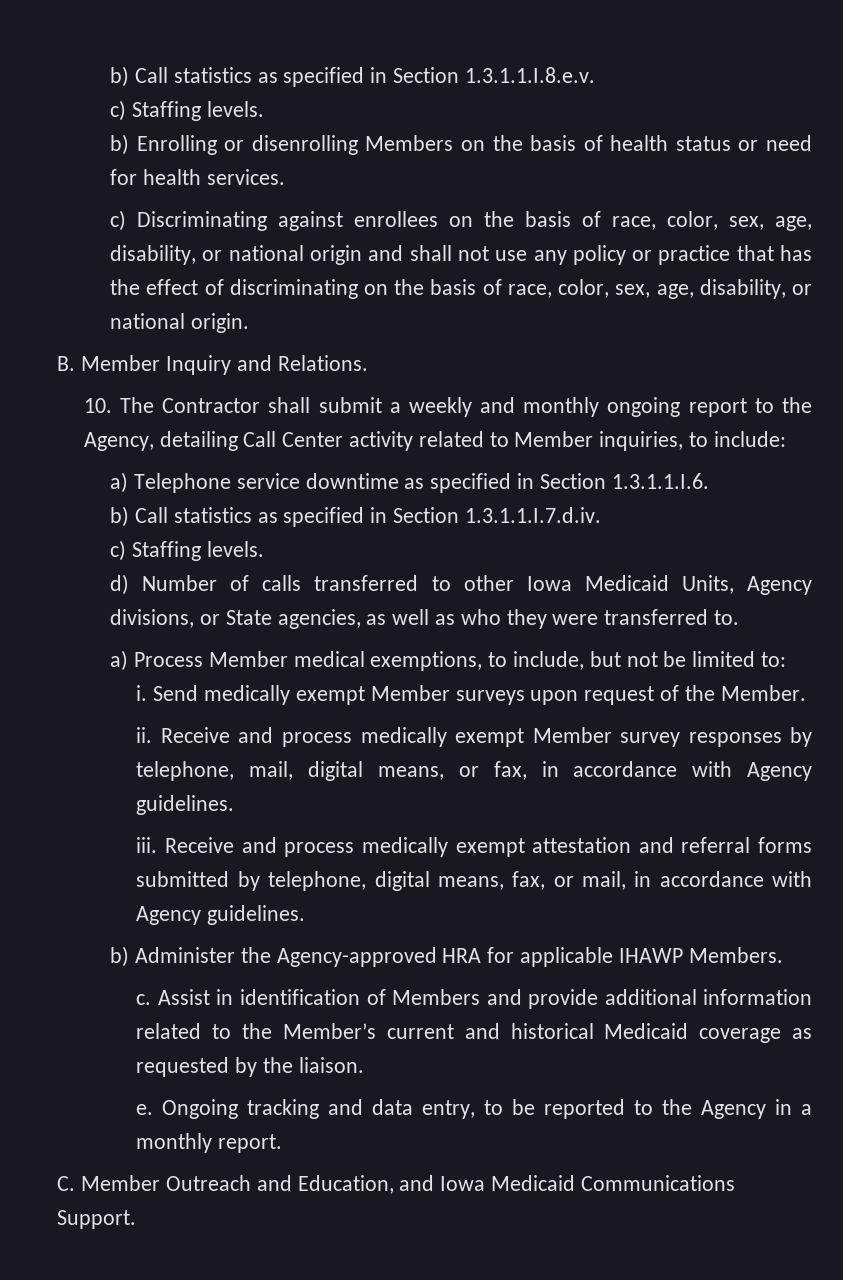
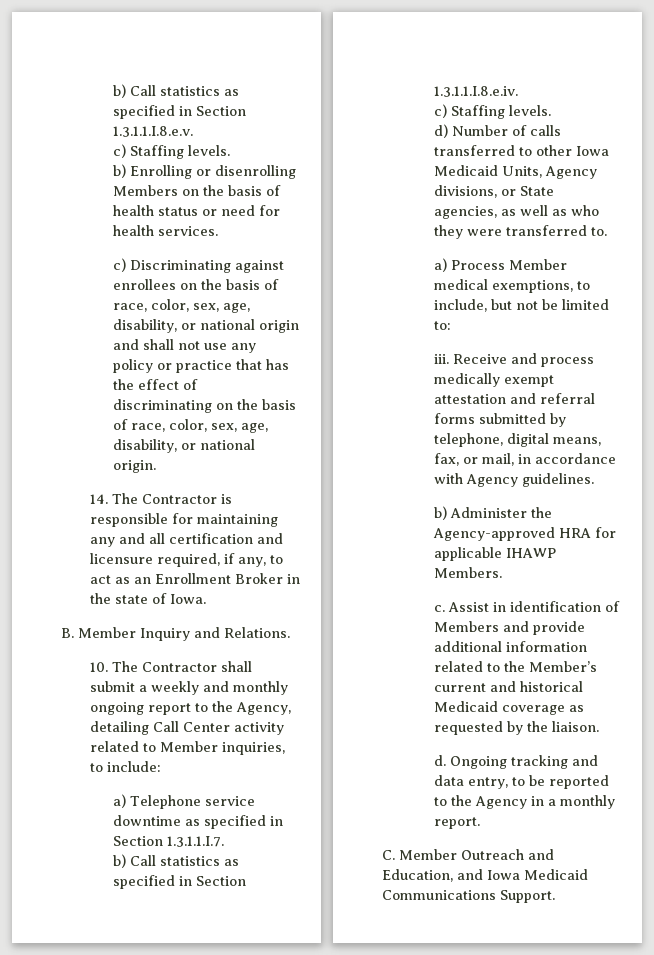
+ 14. The Contractor is responsible for maintaining any and all certification and licensure required, if any, to act as an Enrollment Broker in the state of Iowa.
- a) Telephone service downtime as specified in Section 1.3.1.1.I.6.
- b) Call statistics as specified in Section 1.3.1.1.I.7.d.iv.
+ a) Telephone service downtime as specified in Section 1.3.1.1.I.7.
+ b) Call statistics as specified in Section 1.3.1.1.I.8.e.iv.
- i. Send medically exempt Member surveys upon request of the Member.
- ii. Receive and process medically exempt Member survey responses by telephone, mail, digital means, or fax, in accordance with Agency guidelines.
- e.
+ d.

